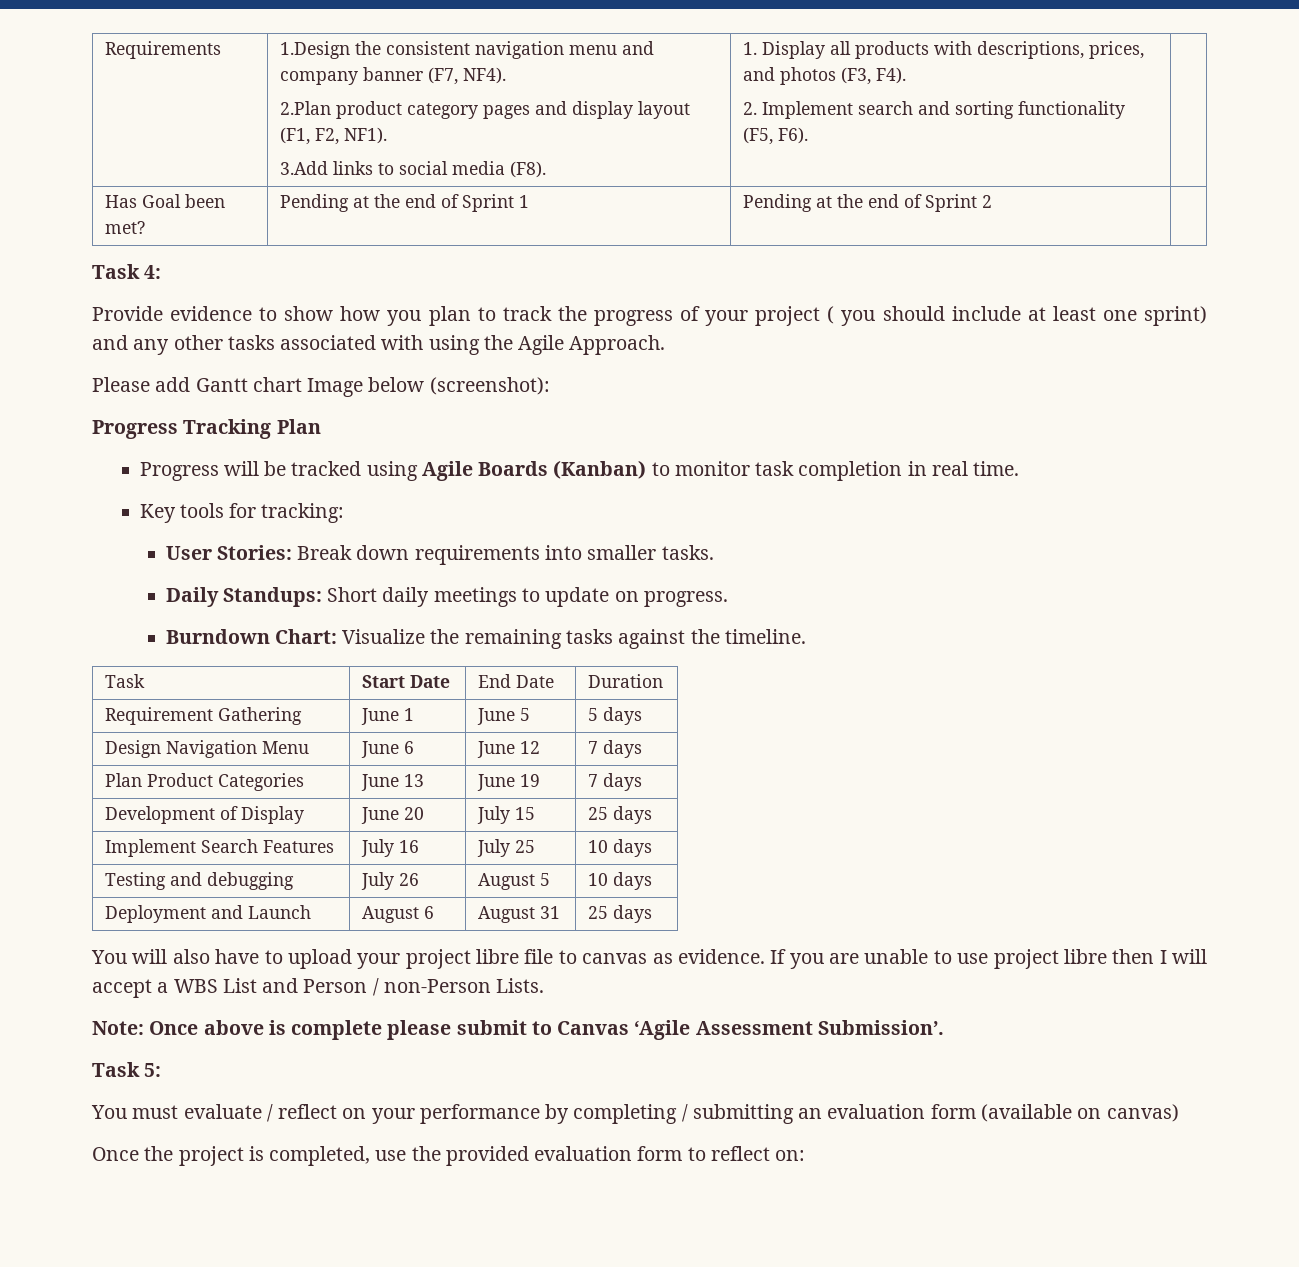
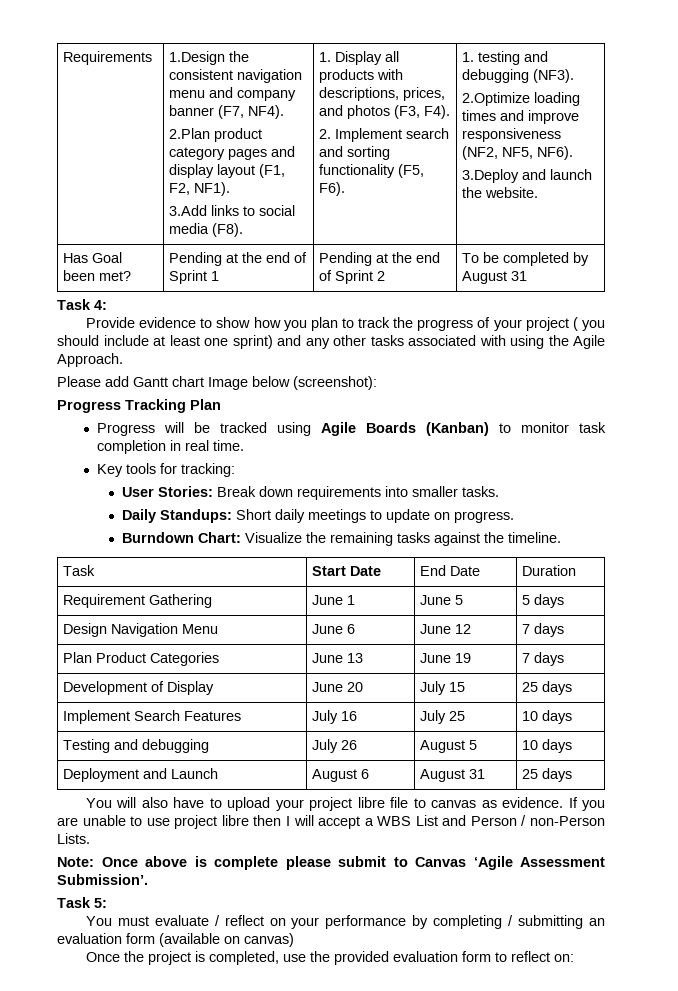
+ 1. testing and debugging (NF3).
+ 2.Optimize loading times and improve responsiveness (NF2, NF5, NF6).
+ 3.Deploy and launch the website.
- Has Goal been met? | Pending at the end of Sprint 1 | Pending at the end of Sprint 2 |
+ Has Goal been met? | Pending at the end of Sprint 1 | Pending at the end of Sprint 2 | To be completed by August 31

